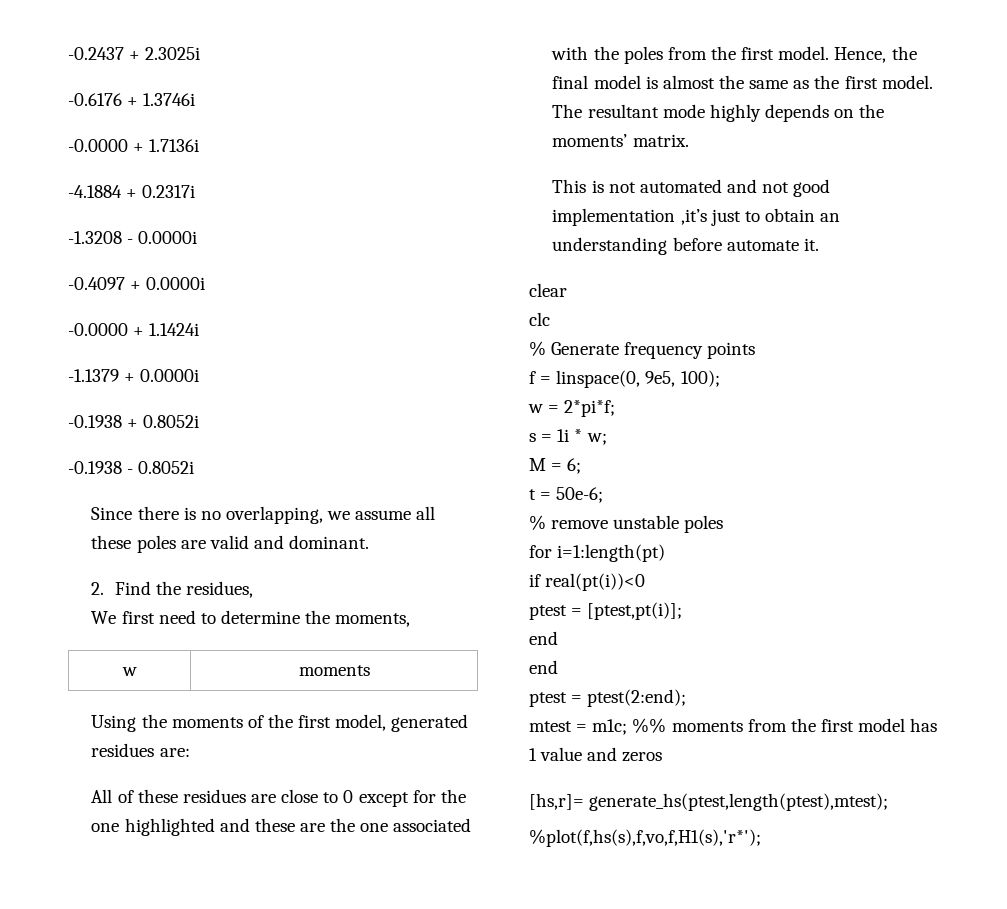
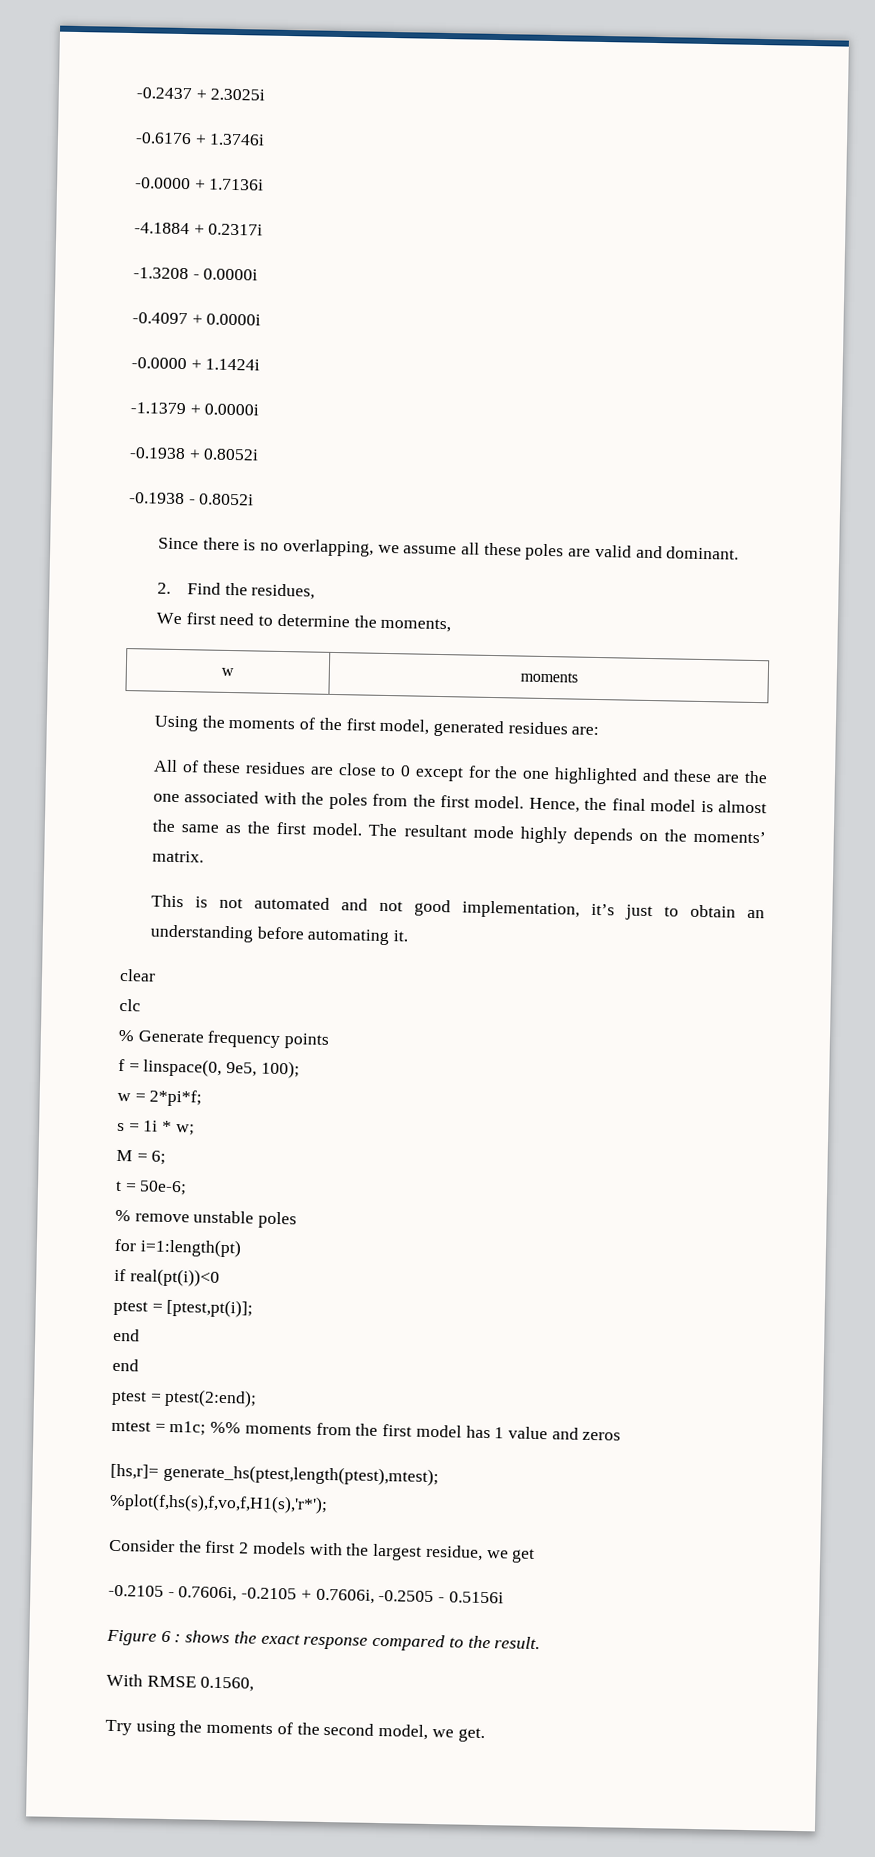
- This is not automated and not good implementation ,it’s just to obtain an understanding before automate it.
+ This is not automated and not good implementation, it’s just to obtain an understanding before automating it.
+ Consider the first 2 models with the largest residue, we get
+ -0.2105 - 0.7606i, -0.2105 + 0.7606i, -0.2505 - 0.5156i
+ Figure 6 : shows the exact response compared to the result.
+ With RMSE 0.1560,
+ Try using the moments of the second model, we get.

